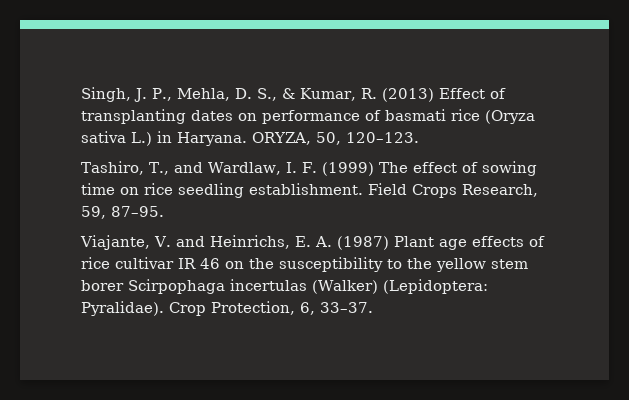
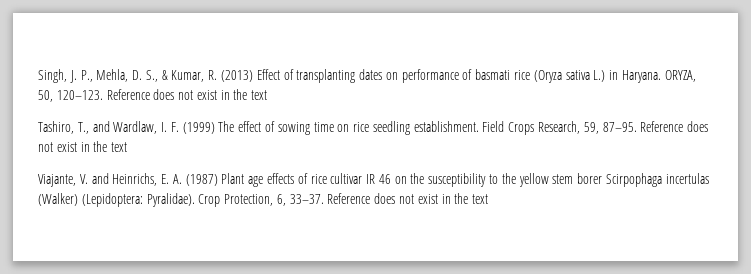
- ORYZA, 50, 120–123.
+ ORYZA, 50, 120–123. Reference does not exist in the text
- Field Crops Research, 59, 87–95.
+ Field Crops Research, 59, 87–95. Reference does not exist in the text
- Crop Protection, 6, 33–37.
+ Crop Protection, 6, 33–37. Reference does not exist in the text

